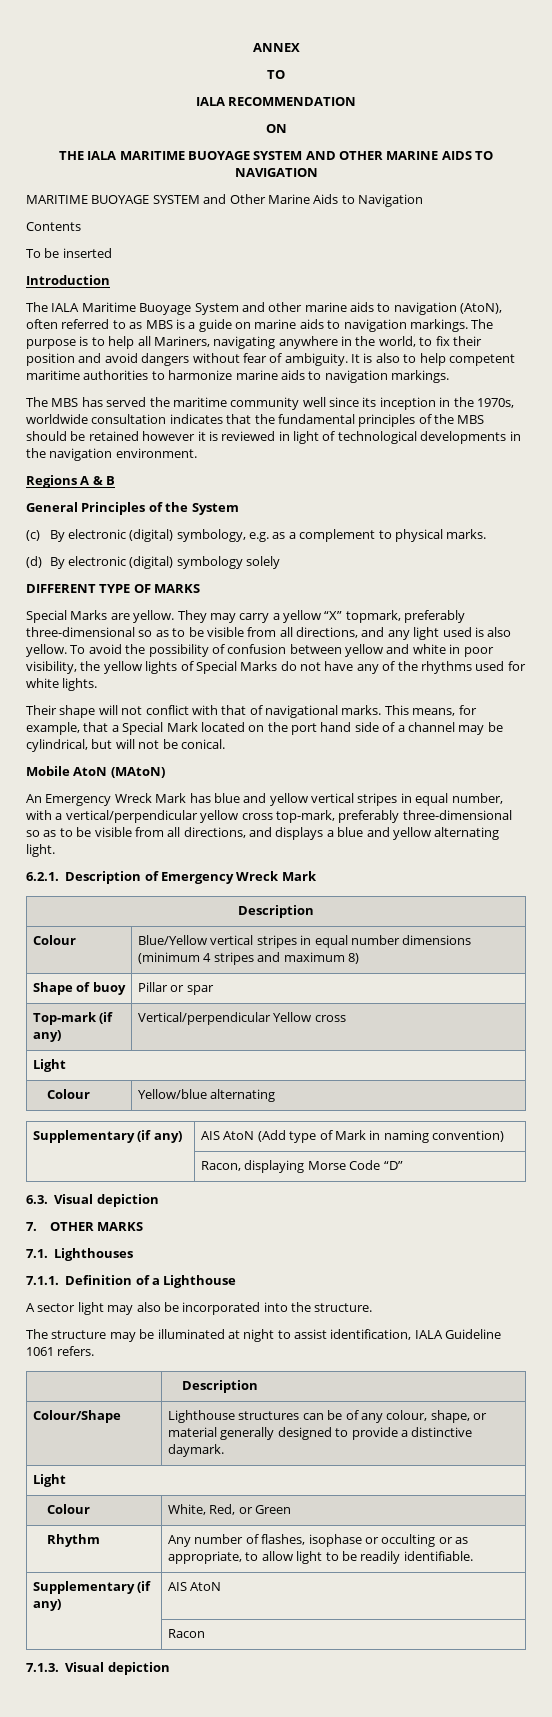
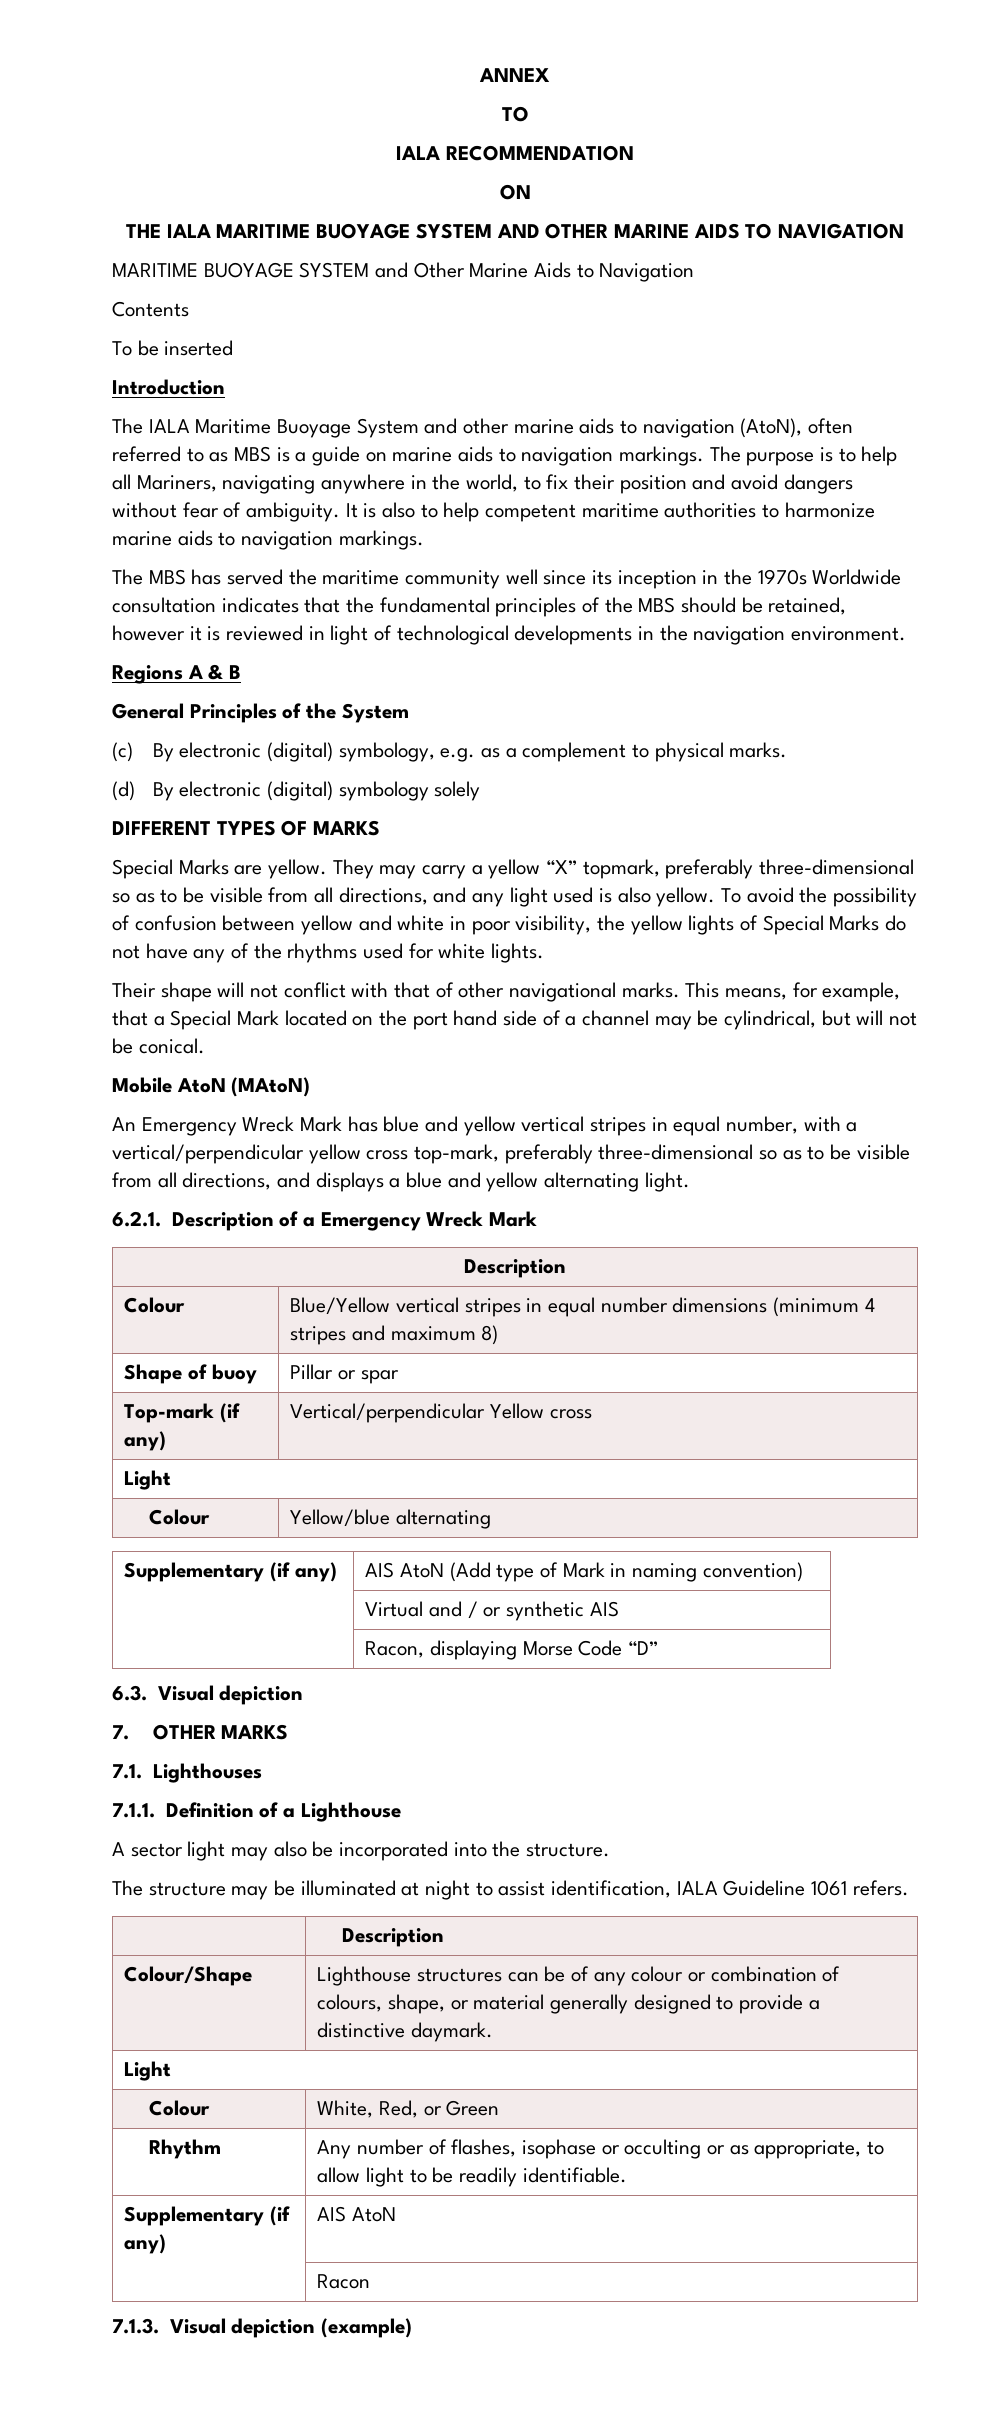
- The MBS has served the maritime community well since its inception in the 1970s, worldwide consultation indicates that the fundamental principles of the MBS should be retained however it is reviewed in light of technological developments in the navigation environment.
+ The MBS has served the maritime community well since its inception in the 1970s Worldwide consultation indicates that the fundamental principles of the MBS should be retained, however it is reviewed in light of technological developments in the navigation environment.
- DIFFERENT TYPE OF MARKS
+ DIFFERENT TYPES OF MARKS
- Their shape will not conflict with that of navigational marks.
+ Their shape will not conflict with that of other navigational marks.
- 6.2.1. Description of Emergency Wreck Mark
+ 6.2.1. Description of a Emergency Wreck Mark
+ | Virtual and / or synthetic AIS
- Colour/Shape | Lighthouse structures can be of any colour, shape, or material generally designed to provide a distinctive daymark.
+ Colour/Shape | Lighthouse structures can be of any colour or combination of colours, shape, or material generally designed to provide a distinctive daymark.
- 7.1.3. Visual depiction
+ 7.1.3. Visual depiction (example)

